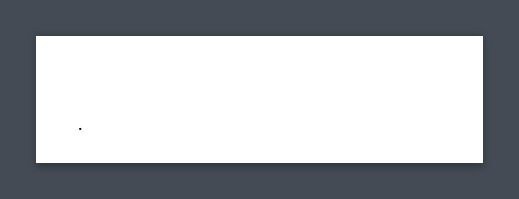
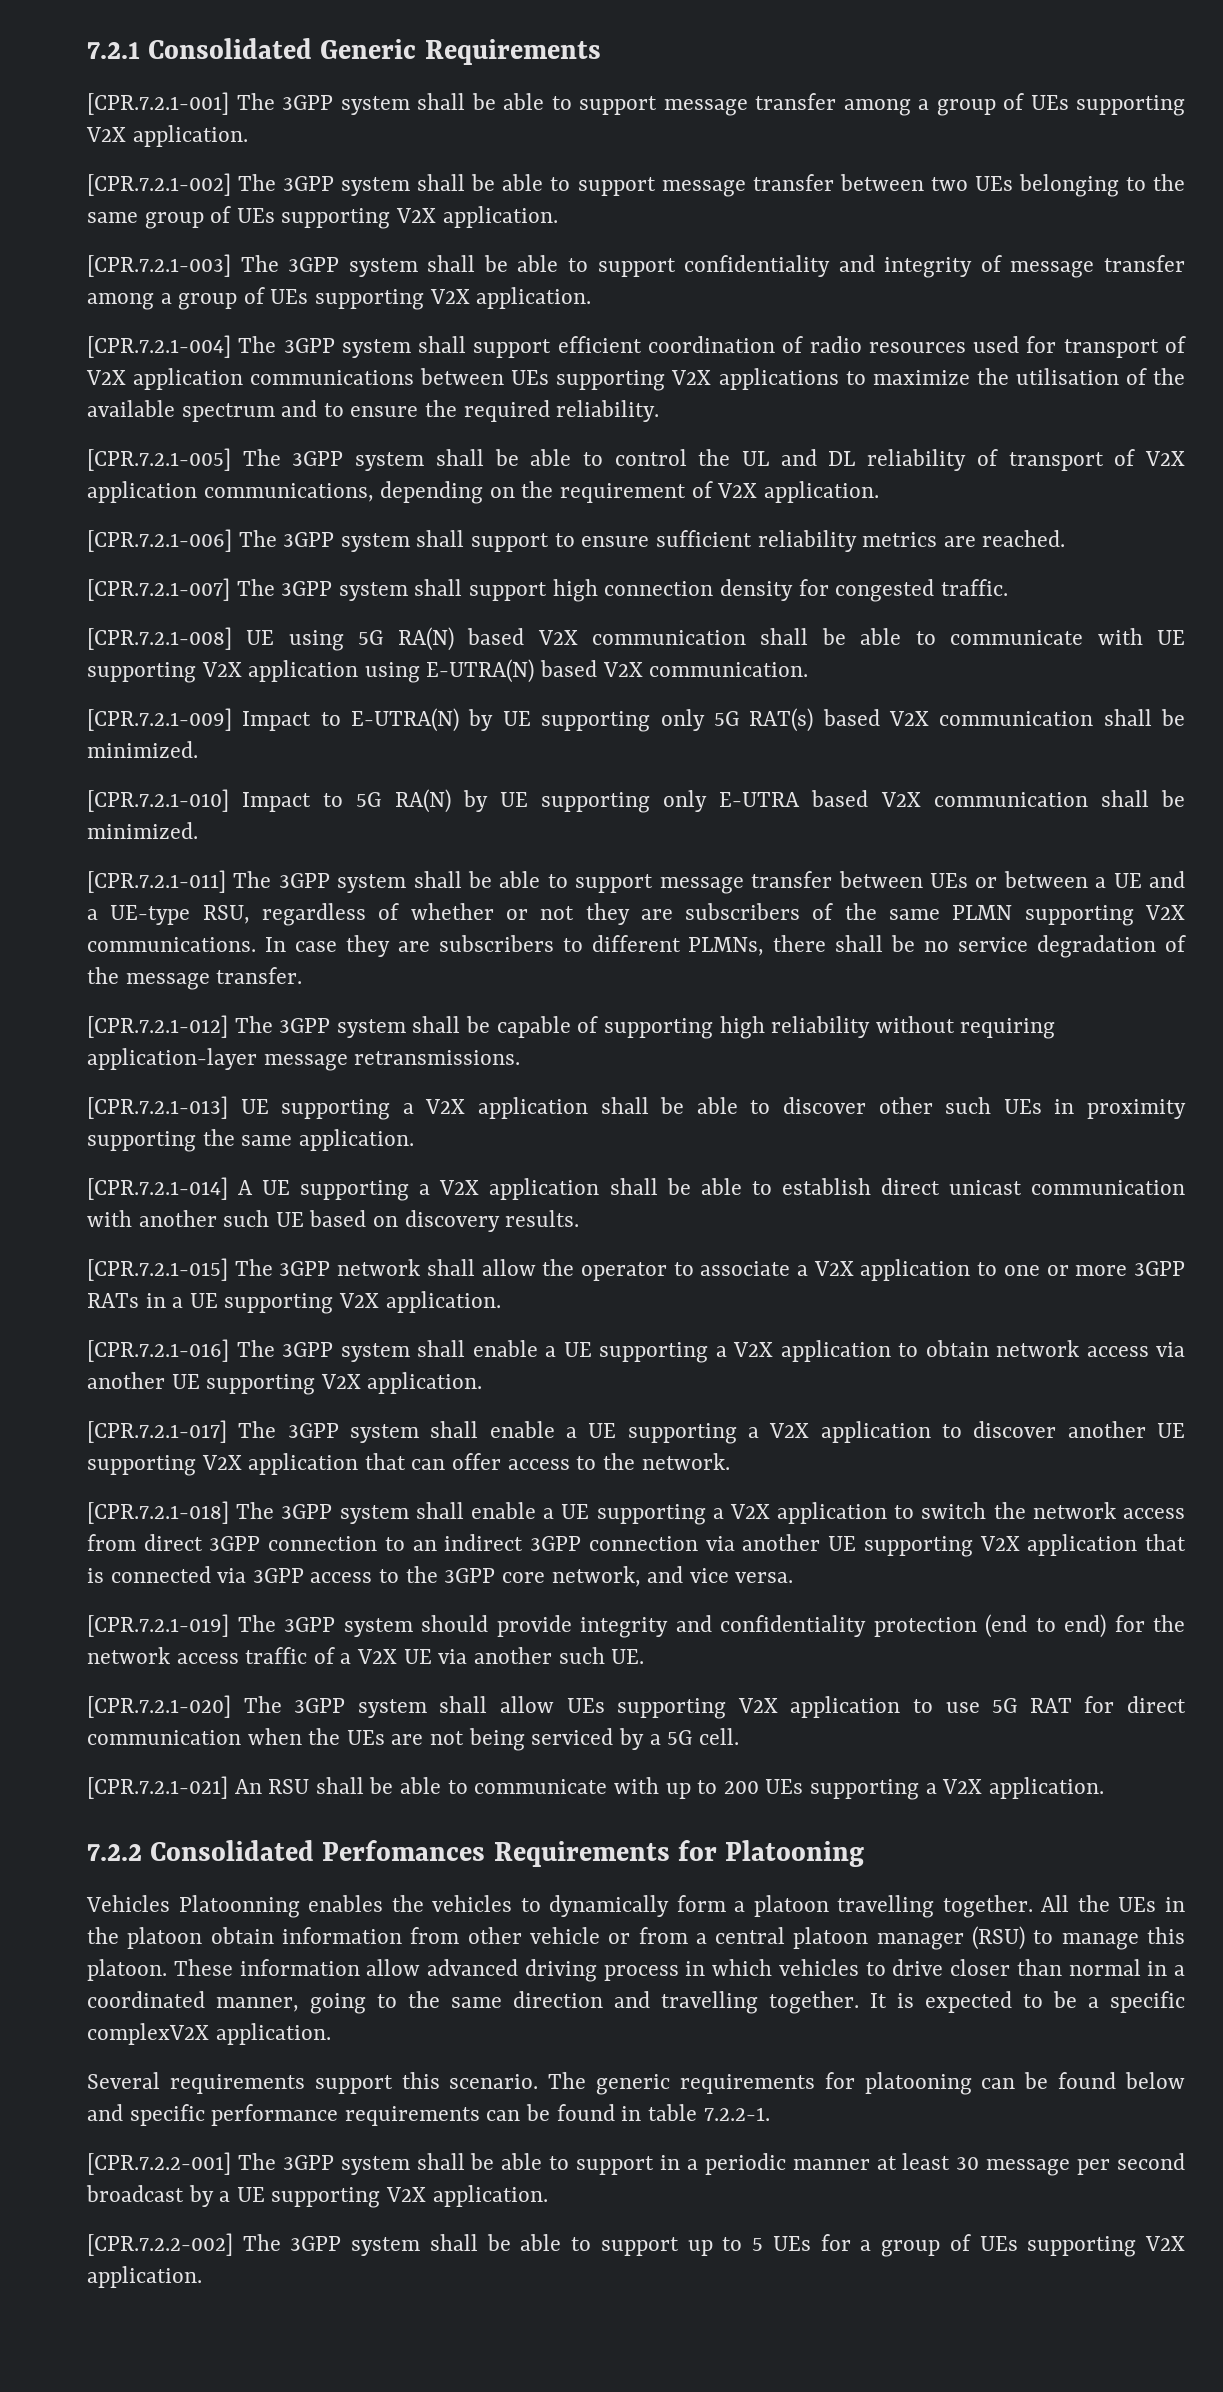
- .
+ 7.2.1 Consolidated Generic Requirements
+ [CPR.7.2.1-001] The 3GPP system shall be able to support message transfer among a group of UEs supporting V2X application.
+ [CPR.7.2.1-002] The 3GPP system shall be able to support message transfer between two UEs belonging to the same group of UEs supporting V2X application.
+ [CPR.7.2.1-003] The 3GPP system shall be able to support confidentiality and integrity of message transfer among a group of UEs supporting V2X application.
+ [CPR.7.2.1-004] The 3GPP system shall support efficient coordination of radio resources used for transport of V2X application communications between UEs supporting V2X applications to maximize the utilisation of the available spectrum and to ensure the required reliability.
+ [CPR.7.2.1-005] The 3GPP system shall be able to control the UL and DL reliability of transport of V2X application communications, depending on the requirement of V2X application.
+ [CPR.7.2.1-006] The 3GPP system shall support to ensure sufficient reliability metrics are reached.
+ [CPR.7.2.1-007] The 3GPP system shall support high connection density for congested traffic.
+ [CPR.7.2.1-008] UE using 5G RA(N) based V2X communication shall be able to communicate with UE supporting V2X application using E-UTRA(N) based V2X communication.
+ [CPR.7.2.1-009] Impact to E-UTRA(N) by UE supporting only 5G RAT(s) based V2X communication shall be minimized.
+ [CPR.7.2.1-010] Impact to 5G RA(N) by UE supporting only E-UTRA based V2X communication shall be minimized.
+ [CPR.7.2.1-011] The 3GPP system shall be able to support message transfer between UEs or between a UE and a UE-type RSU, regardless of whether or not they are subscribers of the same PLMN supporting V2X communications. In case they are subscribers to different PLMNs, there shall be no service degradation of the message transfer.
+ [CPR.7.2.1-012] The 3GPP system shall be capable of supporting high reliability without requiring application-layer message retransmissions.
+ [CPR.7.2.1-013] UE supporting a V2X application shall be able to discover other such UEs in proximity supporting the same application.
+ [CPR.7.2.1-014] A UE supporting a V2X application shall be able to establish direct unicast communication with another such UE based on discovery results.
+ [CPR.7.2.1-015] The 3GPP network shall allow the operator to associate a V2X application to one or more 3GPP RATs in a UE supporting V2X application.
+ [CPR.7.2.1-016] The 3GPP system shall enable a UE supporting a V2X application to obtain network access via another UE supporting V2X application.
+ [CPR.7.2.1-017] The 3GPP system shall enable a UE supporting a V2X application to discover another UE supporting V2X application that can offer access to the network.
+ [CPR.7.2.1-018] The 3GPP system shall enable a UE supporting a V2X application to switch the network access from direct 3GPP connection to an indirect 3GPP connection via another UE supporting V2X application that is connected via 3GPP access to the 3GPP core network, and vice versa.
+ [CPR.7.2.1-019] The 3GPP system should provide integrity and confidentiality protection (end to end) for the network access traffic of a V2X UE via another such UE.
+ [CPR.7.2.1-020] The 3GPP system shall allow UEs supporting V2X application to use 5G RAT for direct communication when the UEs are not being serviced by a 5G cell.
+ [CPR.7.2.1-021] An RSU shall be able to communicate with up to 200 UEs supporting a V2X application.
+ 7.2.2 Consolidated Perfomances Requirements for Platooning
+ Vehicles Platoonning enables the vehicles to dynamically form a platoon travelling together. All the UEs in the platoon obtain information from other vehicle or from a central platoon manager (RSU) to manage this platoon. These information allow advanced driving process in which vehicles to drive closer than normal in a coordinated manner, going to the same direction and travelling together. It is expected to be a specific complexV2X application.
+ Several requirements support this scenario. The generic requirements for platooning can be found below and specific performance requirements can be found in table 7.2.2-1.
+ [CPR.7.2.2-001] The 3GPP system shall be able to support in a periodic manner at least 30 message per second broadcast by a UE supporting V2X application.
+ [CPR.7.2.2-002] The 3GPP system shall be able to support up to 5 UEs for a group of UEs supporting V2X application.

